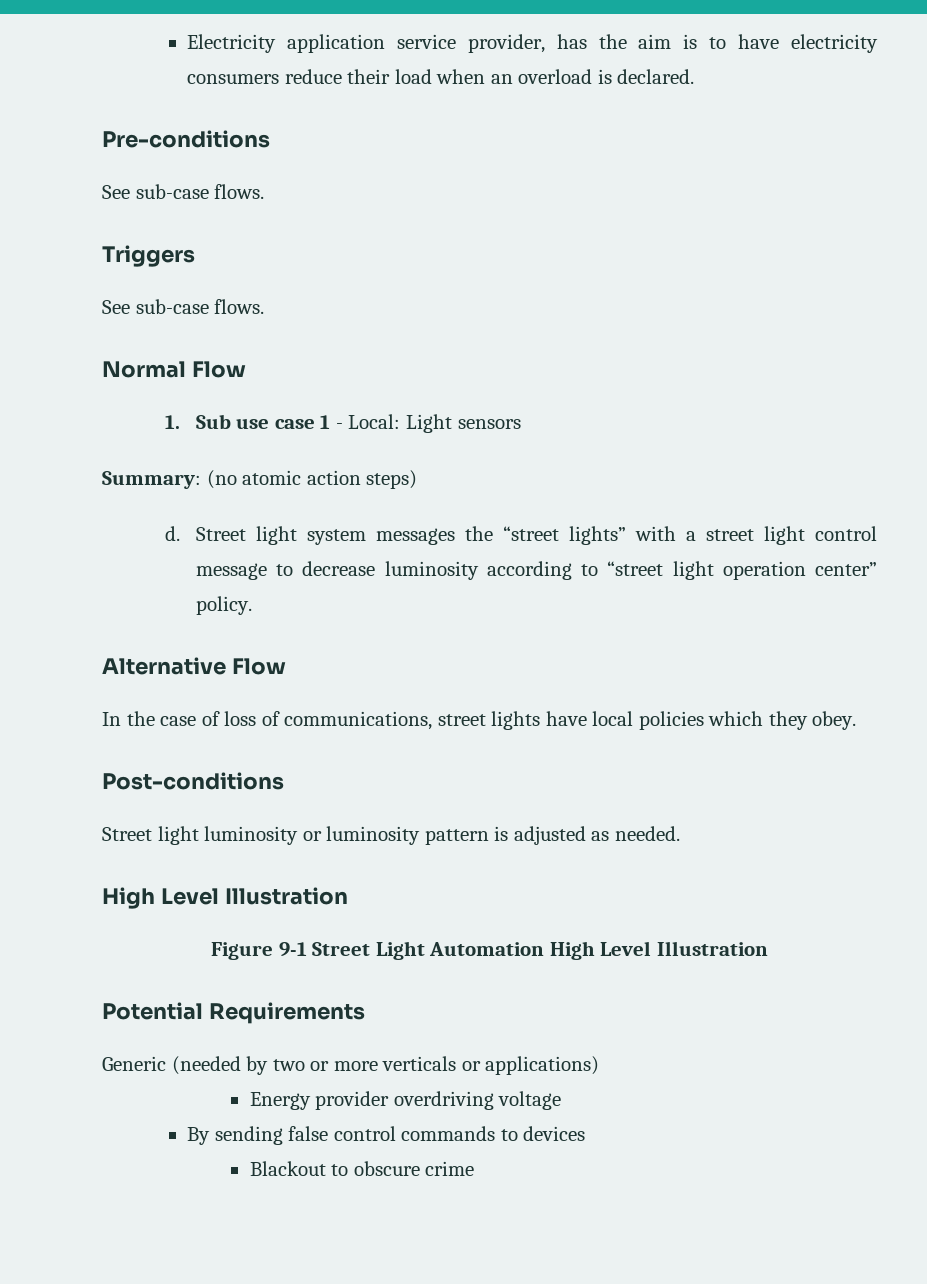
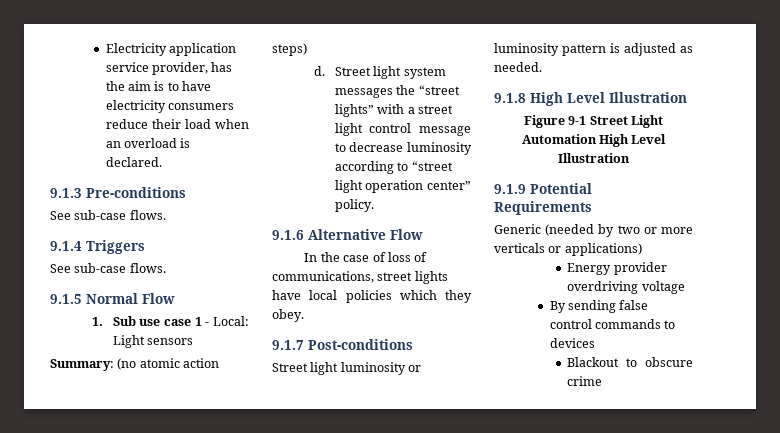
- Pre-conditions
+ 9.1.3 Pre-conditions
- Triggers
+ 9.1.4 Triggers
- Normal Flow
+ 9.1.5 Normal Flow
- Alternative Flow
+ 9.1.6 Alternative Flow
- Post-conditions
+ 9.1.7 Post-conditions
  Street light luminosity or luminosity pattern is adjusted as needed.
- High Level Illustration
+ 9.1.8 High Level Illustration
- Potential Requirements
+ 9.1.9 Potential Requirements

